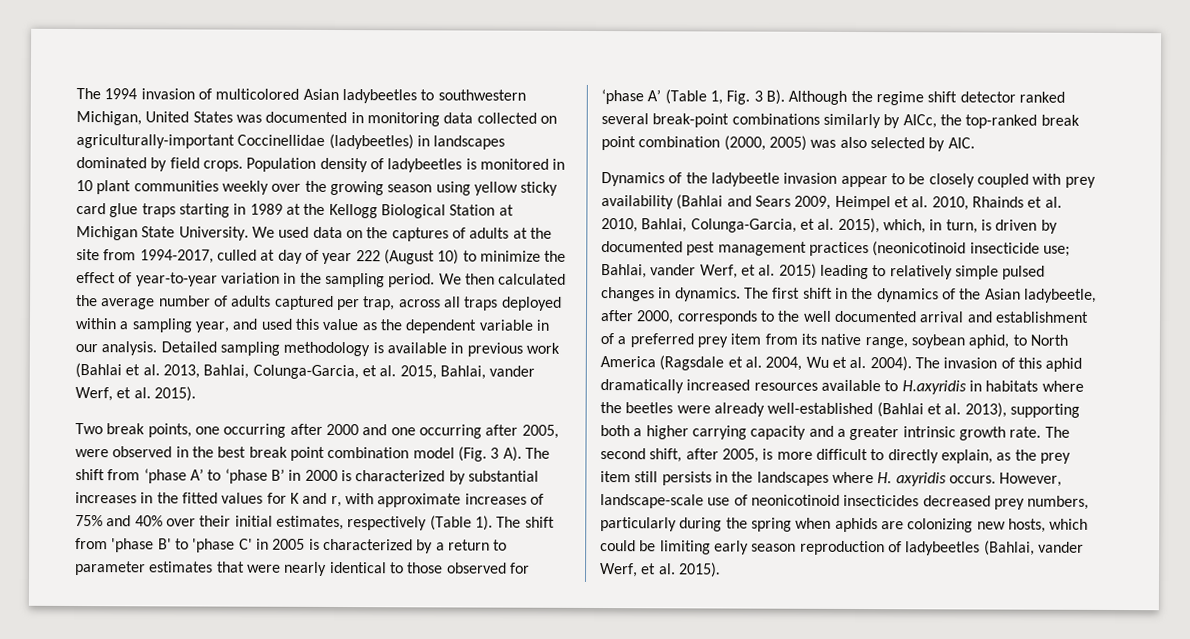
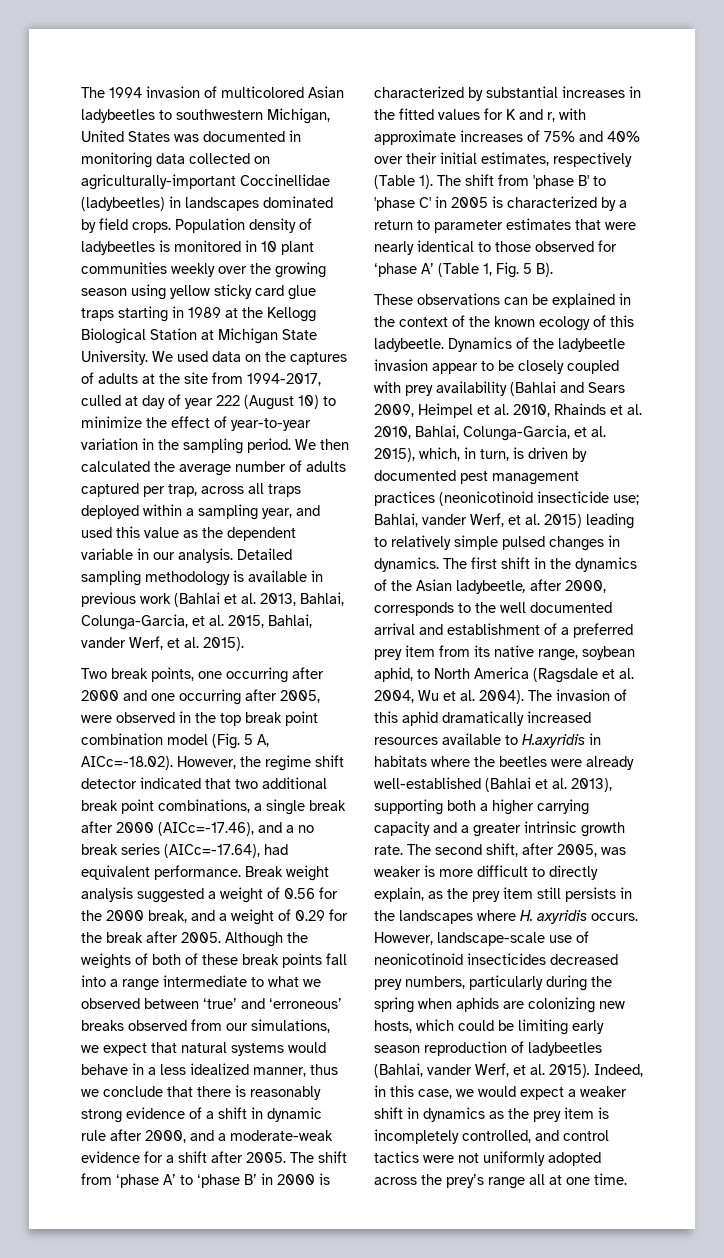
- Two break points, one occurring after 2000 and one occurring after 2005, were observed in the best break point combination model (Fig. 3 A). The shift from ‘phase A’ to ‘phase B’ in 2000 is characterized by substantial increases in the fitted values for K and r, with approximate increases of 75% and 40% over their initial estimates, respectively (Table 1).
+ Two break points, one occurring after 2000 and one occurring after 2005, were observed in the top break point combination model (Fig. 5 A, AICc=-18.02). However, the regime shift detector indicated that two additional break point combinations, a single break after 2000 (AICc=-17.46), and a no break series (AICc=-17.64), had equivalent performance. Break weight analysis suggested a weight of 0.56 for the 2000 break, and a weight of 0.29 for the break after 2005. Although the weights of both of these break points fall into a range intermediate to what we observed between ‘true’ and ‘erroneous’ breaks observed from our simulations, we expect that natural systems would behave in a less idealized manner, thus we conclude that there is reasonably strong evidence of a shift in dynamic rule after 2000, and a moderate-weak evidence for a shift after 2005. The shift from ‘phase A’ to ‘phase B’ in 2000 is characterized by substantial increases in the fitted values for K and r, with approximate increases of 75% and 40% over their initial estimates, respectively (Table 1).
- The shift from 'phase B' to 'phase C' in 2005 is characterized by a return to parameter estimates that were nearly identical to those observed for ‘phase A’ (Table 1, Fig. 3 B). Although the regime shift detector ranked several break-point combinations similarly by AICc, the top-ranked break point combination (2000, 2005) was also selected by AIC.
- Dynamics of the ladybeetle invasion appear to be closely coupled with prey availability (Bahlai and Sears 2009, Heimpel et al. 2010, Rhainds et al. 2010, Bahlai, Colunga-Garcia, et al. 2015), which, in turn, is driven by documented pest management practices (neonicotinoid insecticide use;
+ The shift from 'phase B' to 'phase C' in 2005 is characterized by a return to parameter estimates that were nearly identical to those observed for ‘phase A’ (Table 1, Fig. 5 B).
+ These observations can be explained in the context of the known ecology of this ladybeetle. Dynamics of the ladybeetle invasion appear to be closely coupled with prey availability (Bahlai and Sears 2009, Heimpel et al. 2010, Rhainds et al. 2010, Bahlai, Colunga-Garcia, et al. 2015), which, in turn, is driven by documented pest management practices (neonicotinoid insecticide use;
- The second shift, after 2005, is more difficult to directly explain, as the prey item still persists in the landscapes where H. axyridis occurs.
+ The second shift, after 2005, was weaker is more difficult to directly explain, as the prey item still persists in the landscapes where H. axyridis occurs.
+ Indeed, in this case, we would expect a weaker shift in dynamics as the prey item is incompletely controlled, and control tactics were not uniformly adopted across the prey’s range all at one time.

